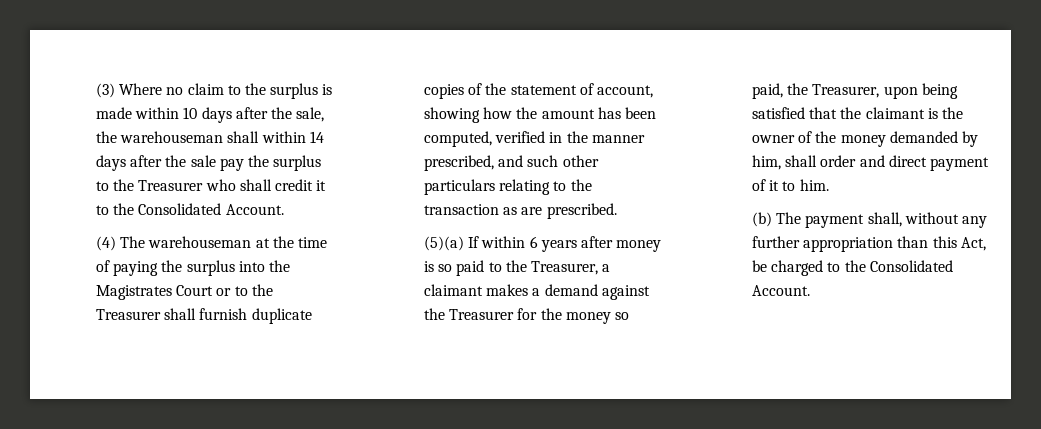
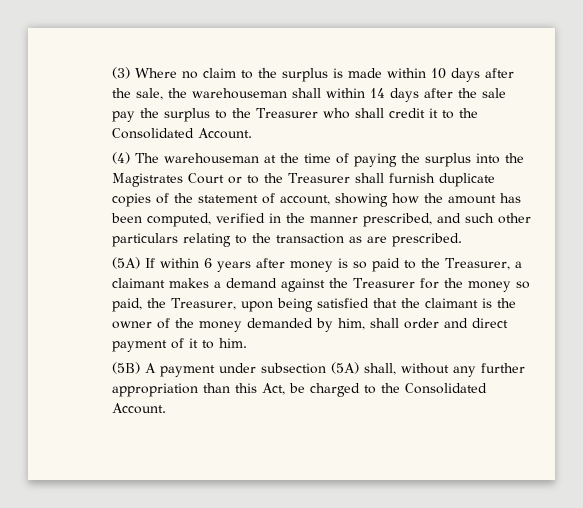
- (5)(a) If within 6 years after money is so paid to the Treasurer, a claimant makes a demand against the Treasurer for the money so paid, the Treasurer, upon being satisfied that the claimant is the owner of the money demanded by him, shall order and direct payment of it to him.
+ (5A) If within 6 years after money is so paid to the Treasurer, a claimant makes a demand against the Treasurer for the money so paid, the Treasurer, upon being satisfied that the claimant is the owner of the money demanded by him, shall order and direct payment of it to him.
- (b) The payment shall, without any further appropriation than this Act, be charged to the Consolidated Account.
+ (5B) A payment under subsection (5A) shall, without any further appropriation than this Act, be charged to the Consolidated Account.

